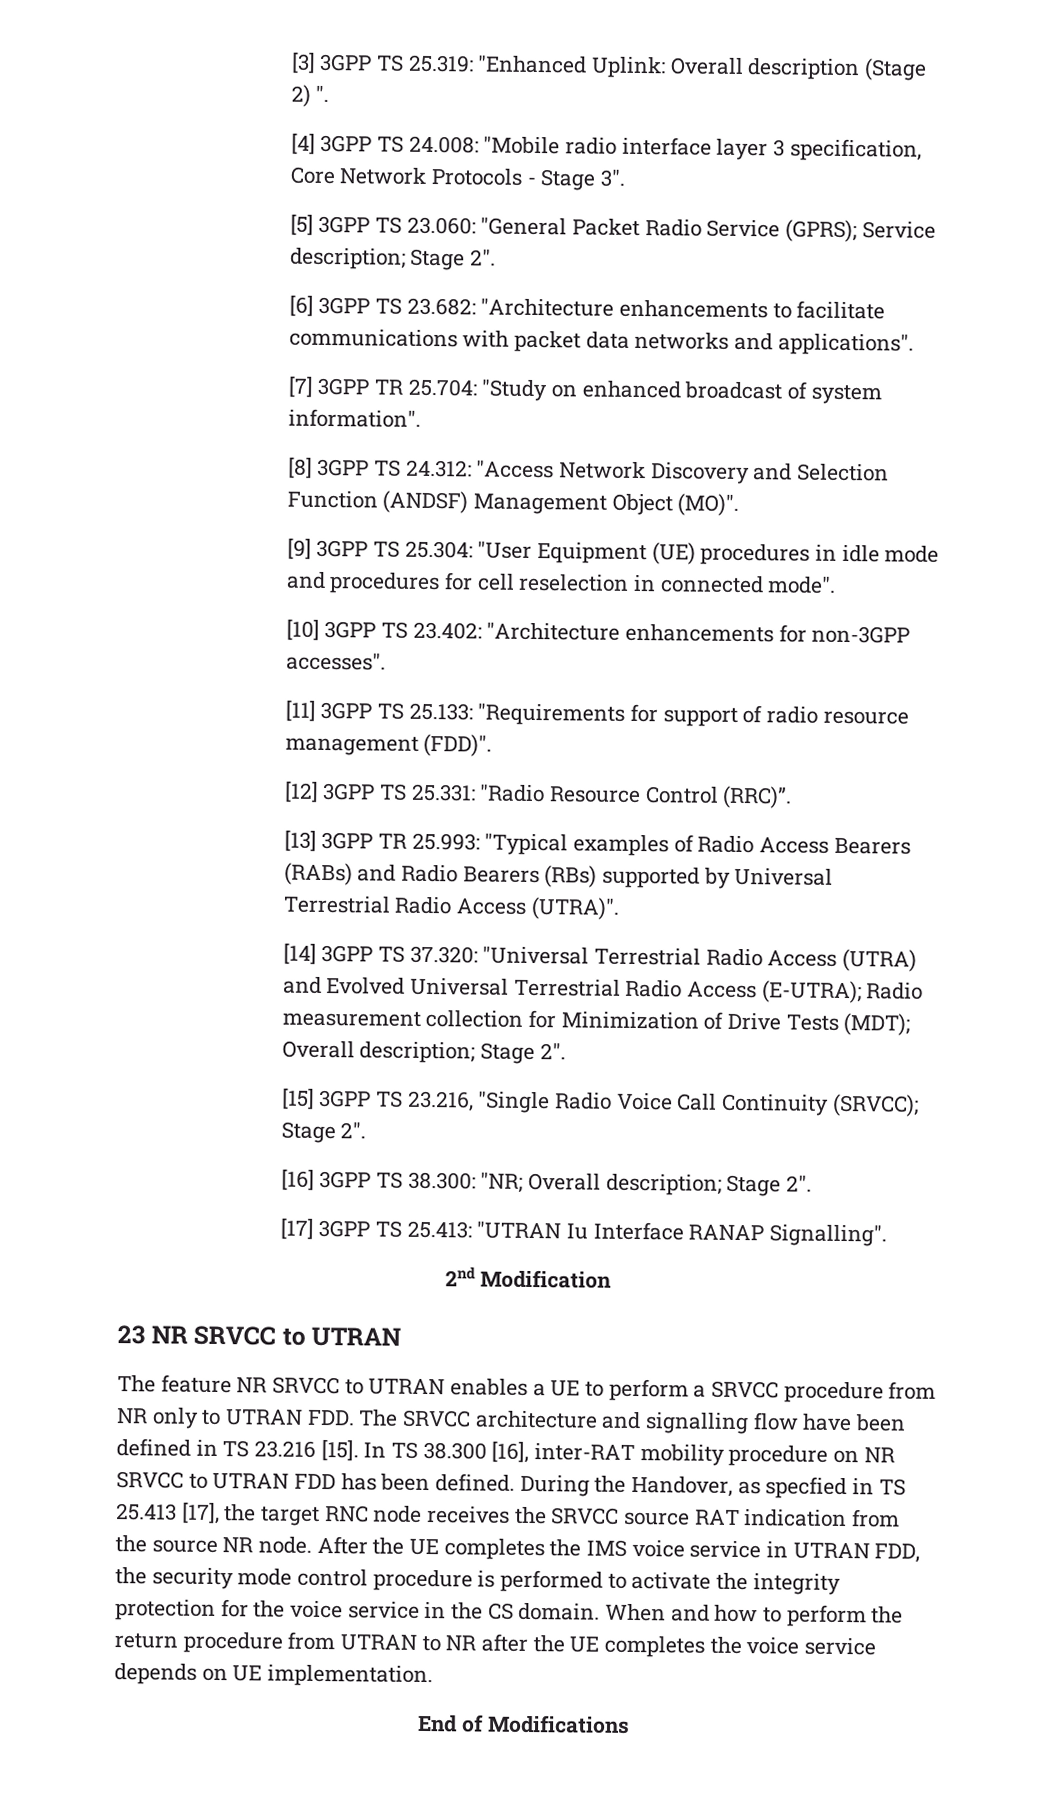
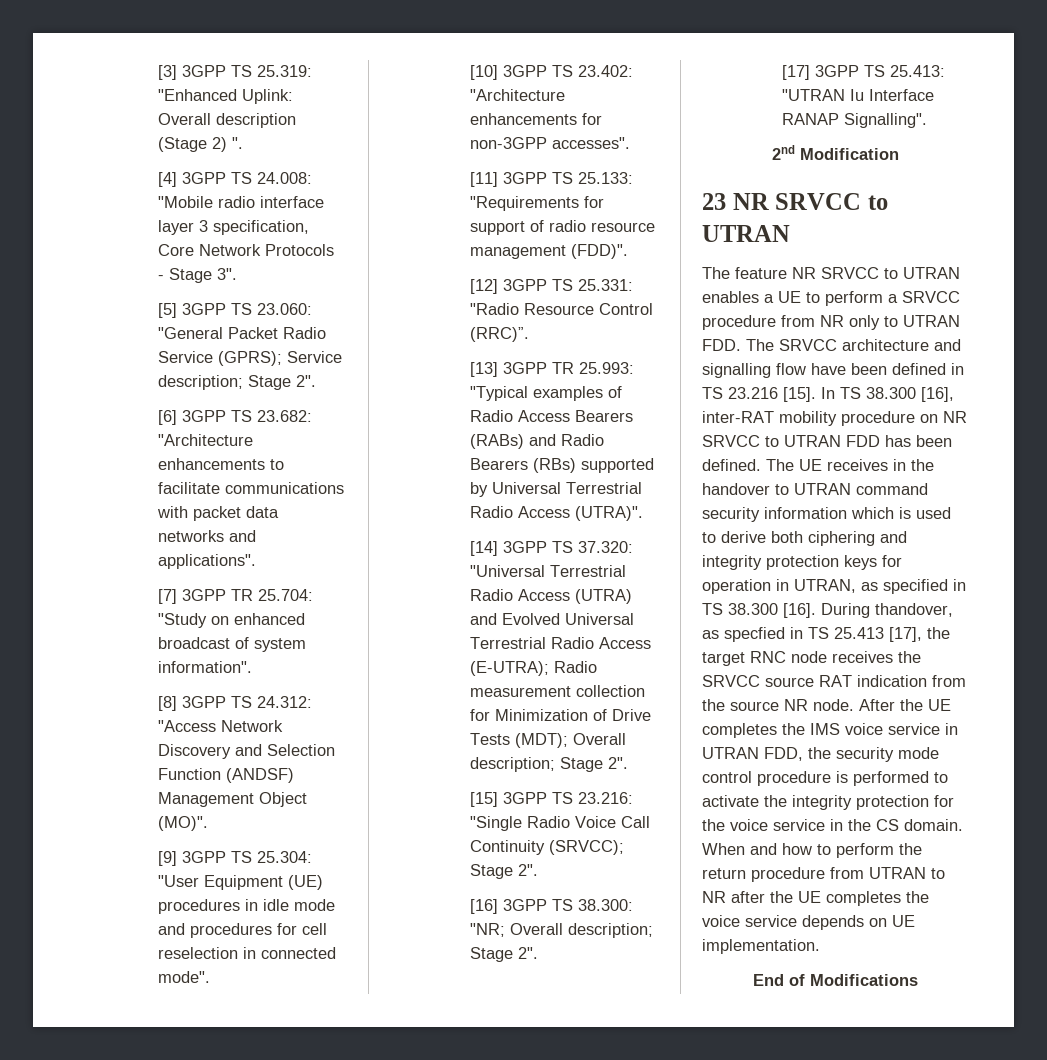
- [15] 3GPP TS 23.216, "Single Radio Voice Call Continuity (SRVCC); Stage 2".
+ [15] 3GPP TS 23.216: "Single Radio Voice Call Continuity (SRVCC); Stage 2".
- During the Handover, as specfied in TS 25.413 [17], the target RNC node receives the SRVCC source RAT indication from the source NR node.
+ The UE receives in the handover to UTRAN command security information which is used to derive both ciphering and integrity protection keys for operation in UTRAN, as specified in TS 38.300 [16]. During thandover, as specfied in TS 25.413 [17], the target RNC node receives the SRVCC source RAT indication from the source NR node.

